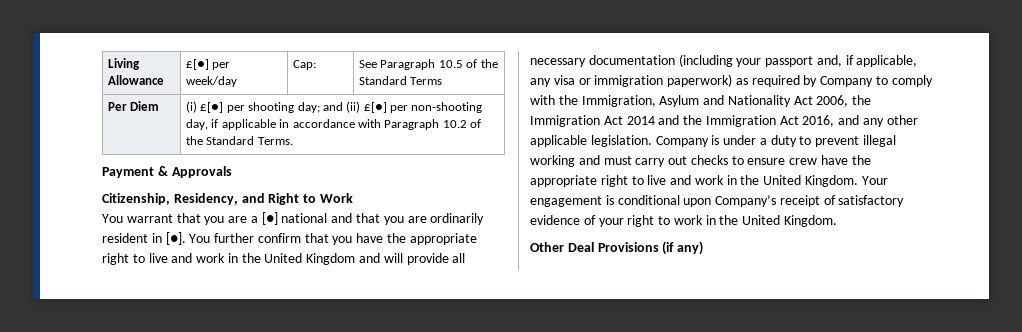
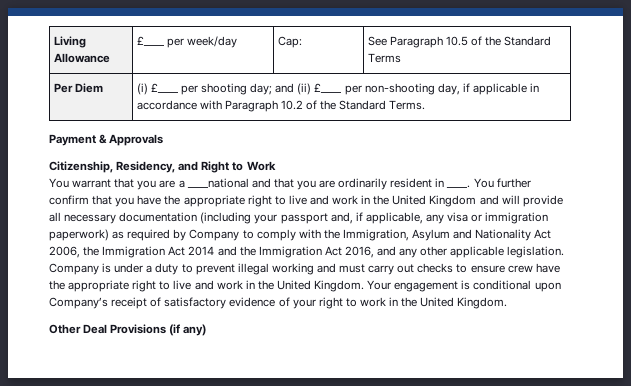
- Living Allowance | £[●] per week/day | Cap: | See Paragraph 10.5 of the Standard Terms
+ Living Allowance | £____ per week/day | Cap: | See Paragraph 10.5 of the Standard Terms
- Per Diem | (i) £[●] per shooting day; and (ii) £[●] per non-shooting day, if applicable in accordance with Paragraph 10.2 of the Standard Terms.
+ Per Diem | (i) £____ per shooting day; and (ii) £____ per non-shooting day, if applicable in accordance with Paragraph 10.2 of the Standard Terms.
- You warrant that you are a [●] national and that you are ordinarily resident in [●].
+ You warrant that you are a ____national and that you are ordinarily resident in ____.

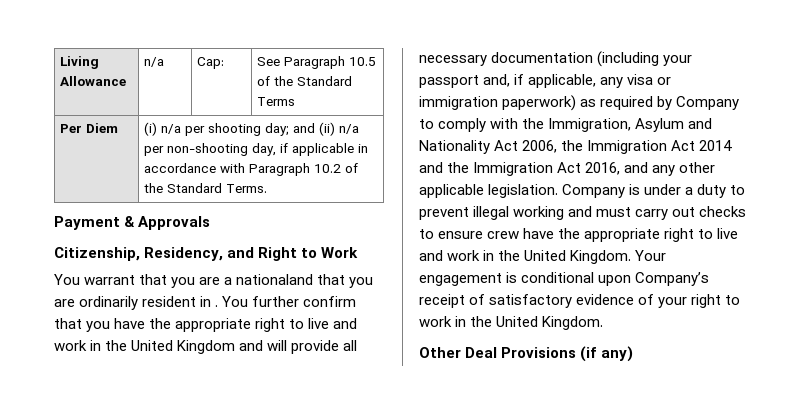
- Living Allowance | £____ per week/day | Cap: | See Paragraph 10.5 of the Standard Terms
+ Living Allowance | n/a | Cap: | See Paragraph 10.5 of the Standard Terms
- Per Diem | (i) £____ per shooting day; and (ii) £____ per non-shooting day, if applicable in accordance with Paragraph 10.2 of the Standard Terms.
+ Per Diem | (i) n/a per shooting day; and (ii) n/a per non-shooting day, if applicable in accordance with Paragraph 10.2 of the Standard Terms.
- You warrant that you are a ____national and that you are ordinarily resident in ____.
+ You warrant that you are a nationaland that you are ordinarily resident in .

